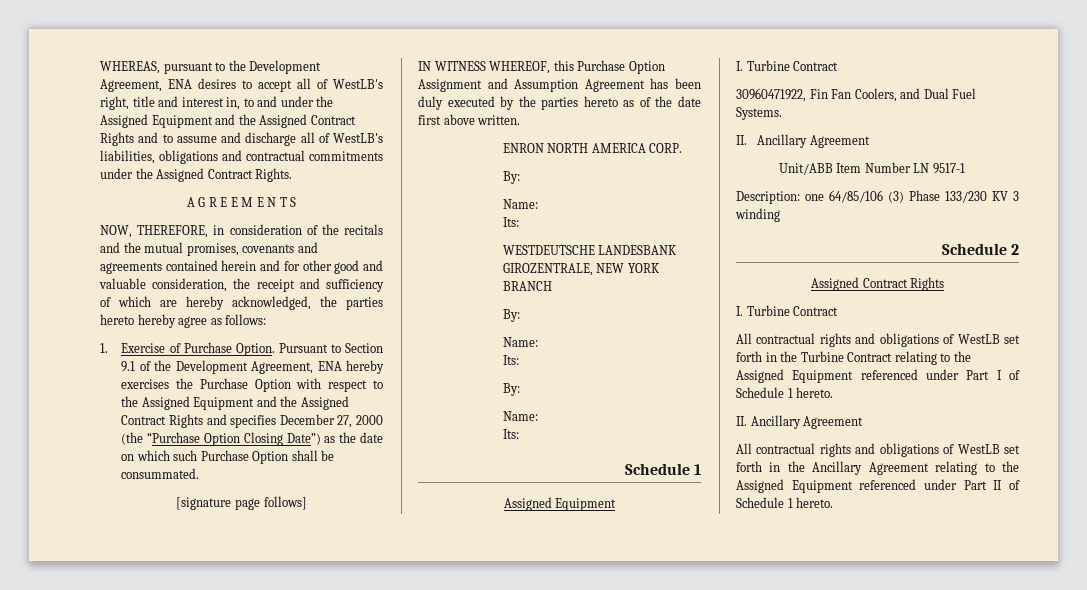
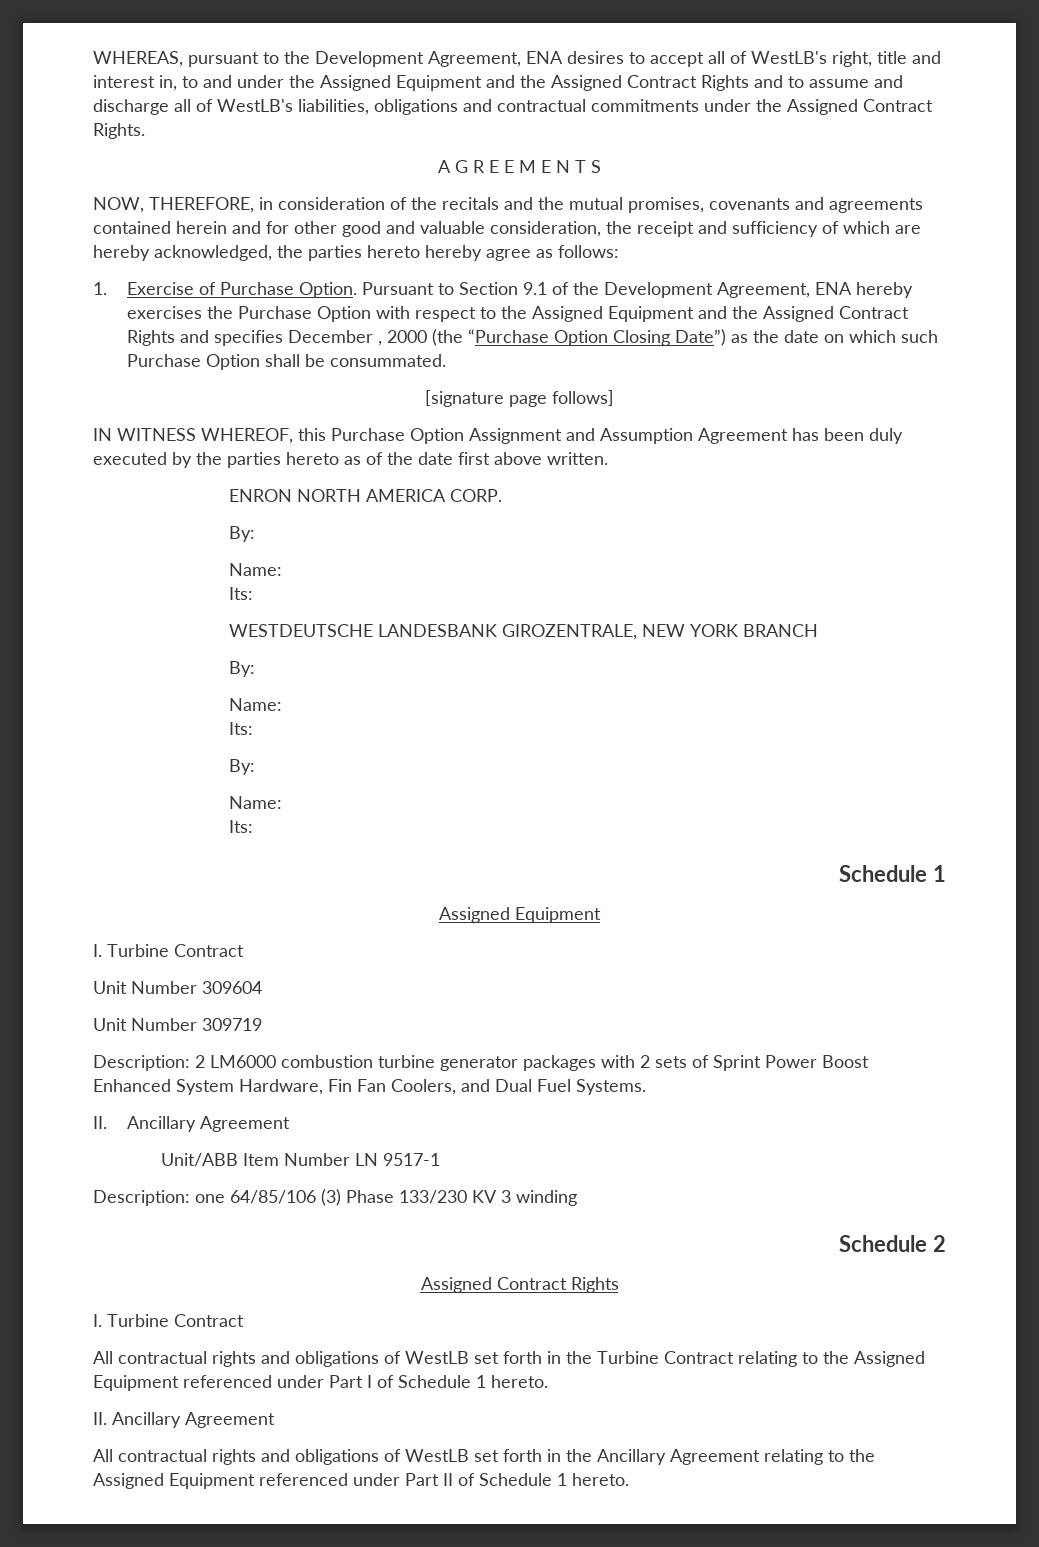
- Pursuant to Section 9.1 of the Development Agreement, ENA hereby exercises the Purchase Option with respect to the Assigned Equipment and the Assigned Contract Rights and specifies December 27, 2000 (the “Purchase Option Closing Date”) as the date on which such Purchase Option shall be consummated.
+ Pursuant to Section 9.1 of the Development Agreement, ENA hereby exercises the Purchase Option with respect to the Assigned Equipment and the Assigned Contract Rights and specifies December , 2000 (the “Purchase Option Closing Date”) as the date on which such Purchase Option shall be consummated.
- 30960471922, Fin Fan Coolers, and Dual Fuel Systems.
+ Unit Number 309604
+ Unit Number 309719
+ Description: 2 LM6000 combustion turbine generator packages with 2 sets of Sprint Power Boost Enhanced System Hardware, Fin Fan Coolers, and Dual Fuel Systems.

